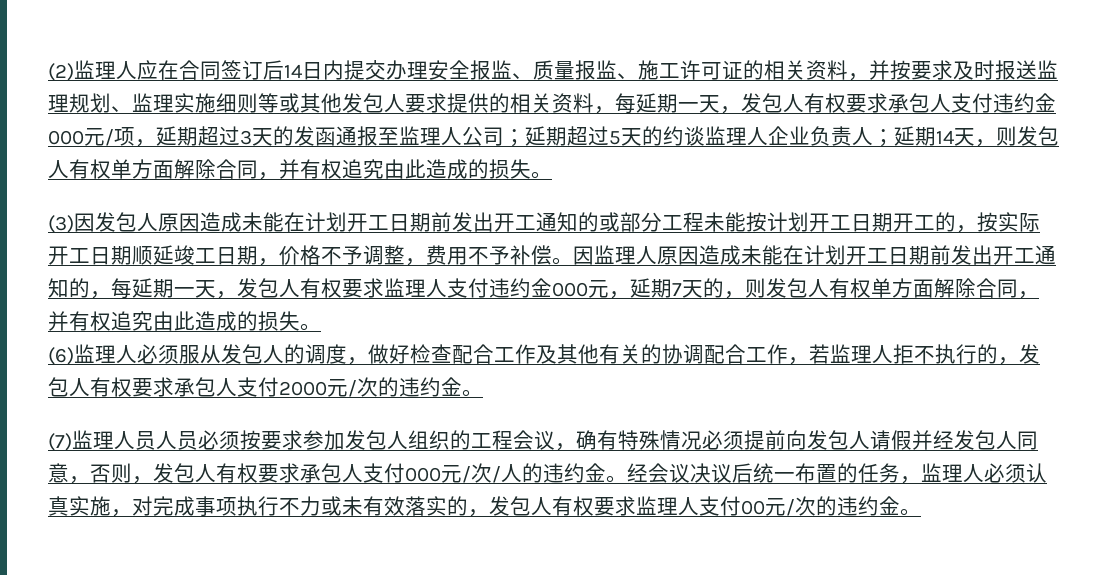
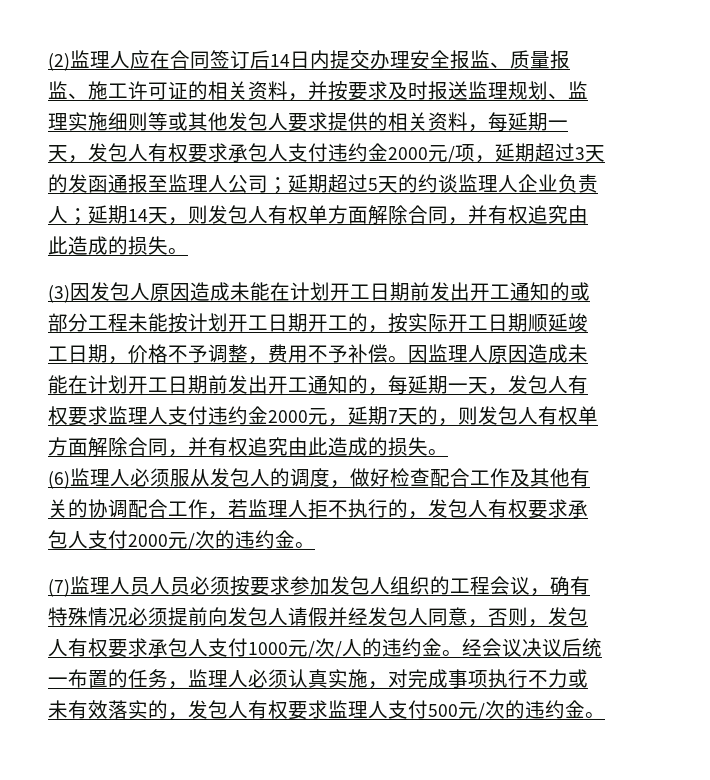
- (2)监理人应在合同签订后14日内提交办理安全报监、质量报监、施工许可证的相关资料，并按要求及时报送监理规划、监理实施细则等或其他发包人要求提供的相关资料，每延期一天，发包人有权要求承包人支付违约金000元/项，延期超过3天的发函通报至监理人公司；
+ (2)监理人应在合同签订后14日内提交办理安全报监、质量报监、施工许可证的相关资料，并按要求及时报送监理规划、监理实施细则等或其他发包人要求提供的相关资料，每延期一天，发包人有权要求承包人支付违约金2000元/项，延期超过3天的发函通报至监理人公司；
- 因监理人原因造成未能在计划开工日期前发出开工通知的，每延期一天，发包人有权要求监理人支付违约金000元，延期7天的，则发包人有权单方面解除合同，并有权追究由此造成的损失。
+ 因监理人原因造成未能在计划开工日期前发出开工通知的，每延期一天，发包人有权要求监理人支付违约金2000元，延期7天的，则发包人有权单方面解除合同，并有权追究由此造成的损失。
- (7)监理人员人员必须按要求参加发包人组织的工程会议，确有特殊情况必须提前向发包人请假并经发包人同意，否则，发包人有权要求承包人支付000元/次/人的违约金。
+ (7)监理人员人员必须按要求参加发包人组织的工程会议，确有特殊情况必须提前向发包人请假并经发包人同意，否则，发包人有权要求承包人支付1000元/次/人的违约金。
- 经会议决议后统一布置的任务，监理人必须认真实施，对完成事项执行不力或未有效落实的，发包人有权要求监理人支付00元/次的违约金。
+ 经会议决议后统一布置的任务，监理人必须认真实施，对完成事项执行不力或未有效落实的，发包人有权要求监理人支付500元/次的违约金。

